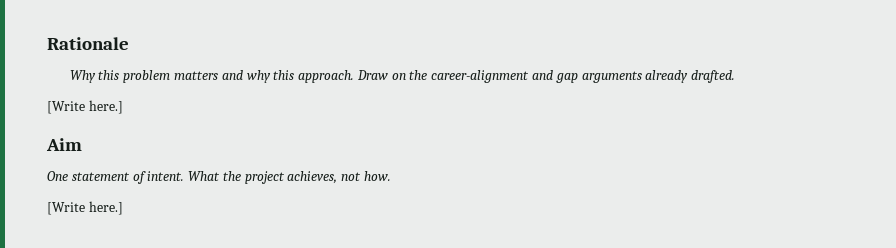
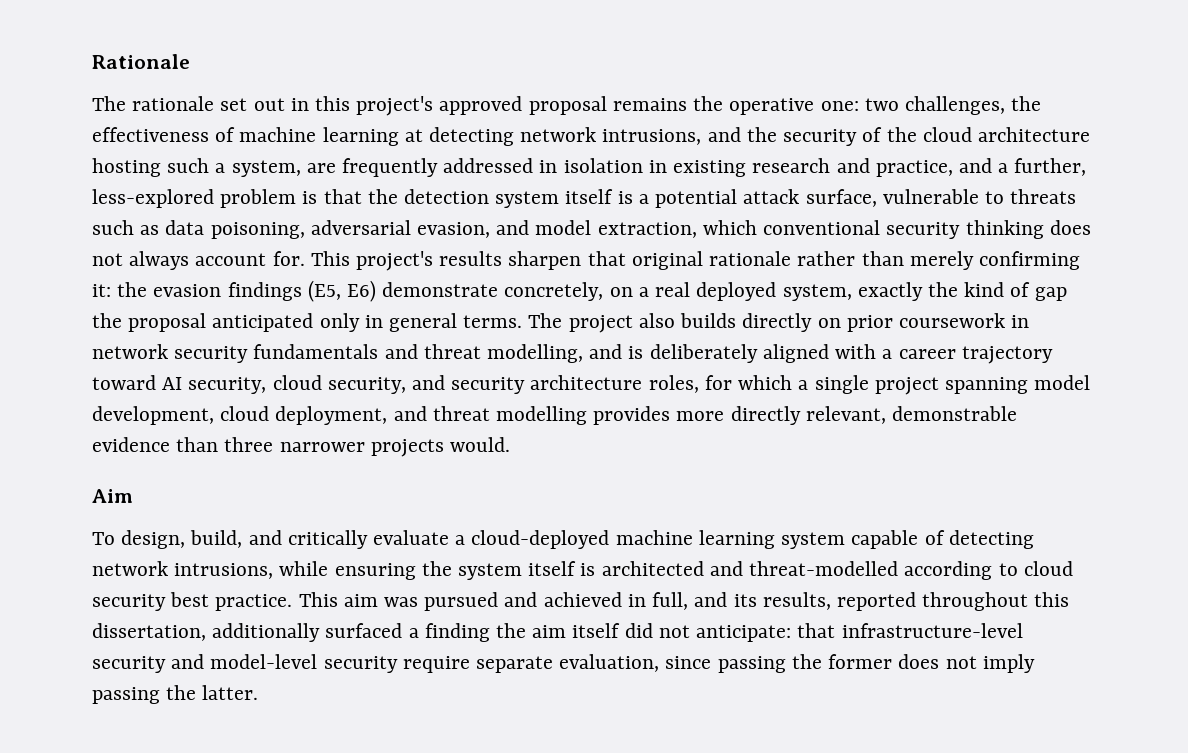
- Why this problem matters and why this approach. Draw on the career-alignment and gap arguments already drafted.
- [Write here.]
+ The rationale set out in this project's approved proposal remains the operative one: two challenges, the effectiveness of machine learning at detecting network intrusions, and the security of the cloud architecture hosting such a system, are frequently addressed in isolation in existing research and practice, and a further, less-explored problem is that the detection system itself is a potential attack surface, vulnerable to threats such as data poisoning, adversarial evasion, and model extraction, which conventional security thinking does not always account for. This project's results sharpen that original rationale rather than merely confirming it: the evasion findings (E5, E6) demonstrate concretely, on a real deployed system, exactly the kind of gap the proposal anticipated only in general terms. The project also builds directly on prior coursework in network security fundamentals and threat modelling, and is deliberately aligned with a career trajectory toward AI security, cloud security, and security architecture roles, for which a single project spanning model development, cloud deployment, and threat modelling provides more directly relevant, demonstrable evidence than three narrower projects would.
  Aim
- One statement of intent. What the project achieves, not how.
- [Write here.]
+ To design, build, and critically evaluate a cloud-deployed machine learning system capable of detecting network intrusions, while ensuring the system itself is architected and threat-modelled according to cloud security best practice. This aim was pursued and achieved in full, and its results, reported throughout this dissertation, additionally surfaced a finding the aim itself did not anticipate: that infrastructure-level security and model-level security require separate evaluation, since passing the former does not imply passing the latter.

